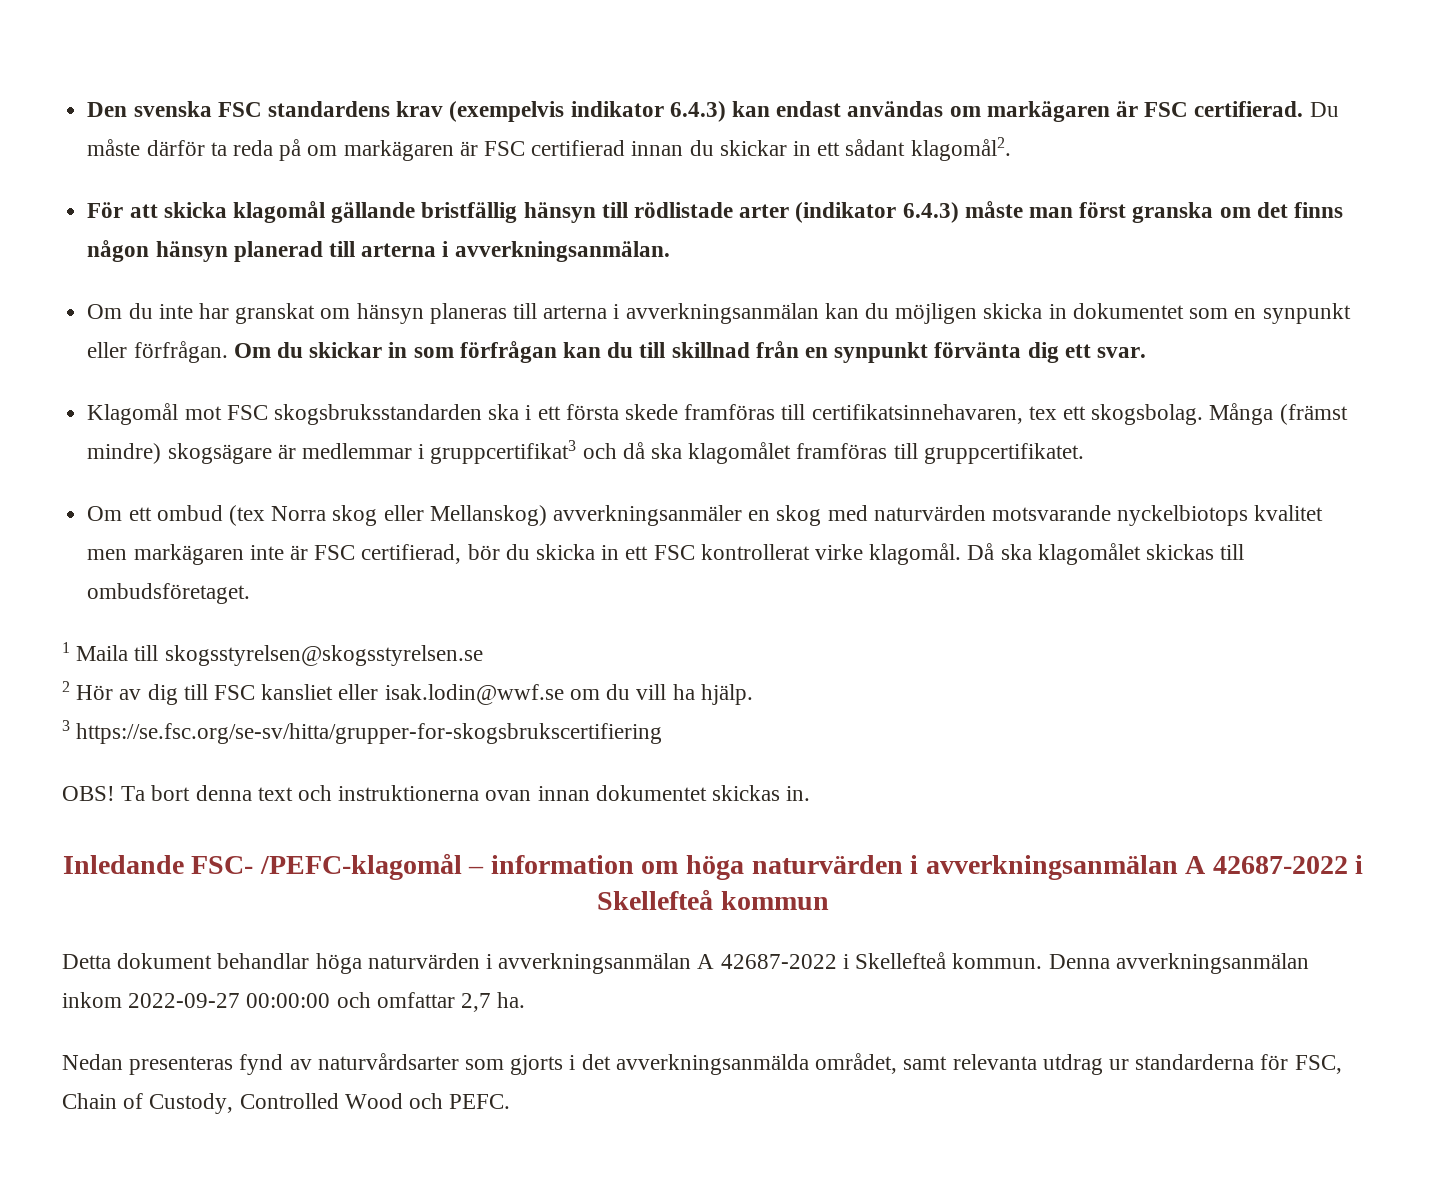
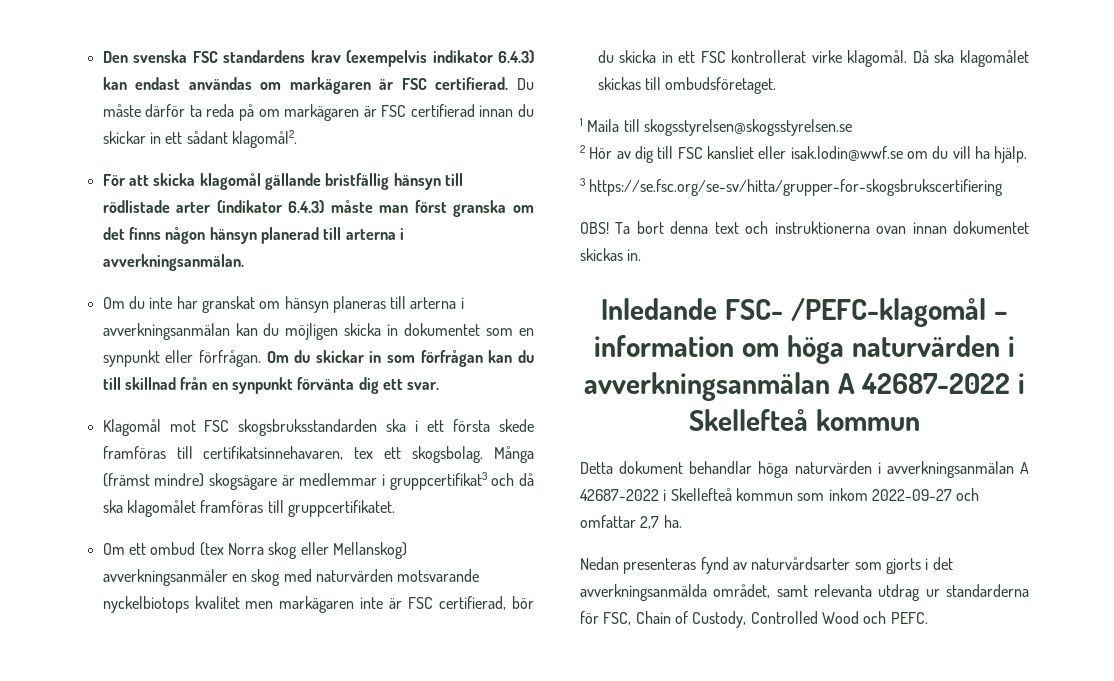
- Detta dokument behandlar höga naturvärden i avverkningsanmälan A 42687-2022 i Skellefteå kommun. Denna avverkningsanmälan inkom 2022-09-27 00:00:00 och omfattar 2,7 ha.
+ Detta dokument behandlar höga naturvärden i avverkningsanmälan A 42687-2022 i Skellefteå kommun som inkom 2022-09-27 och omfattar 2,7 ha.

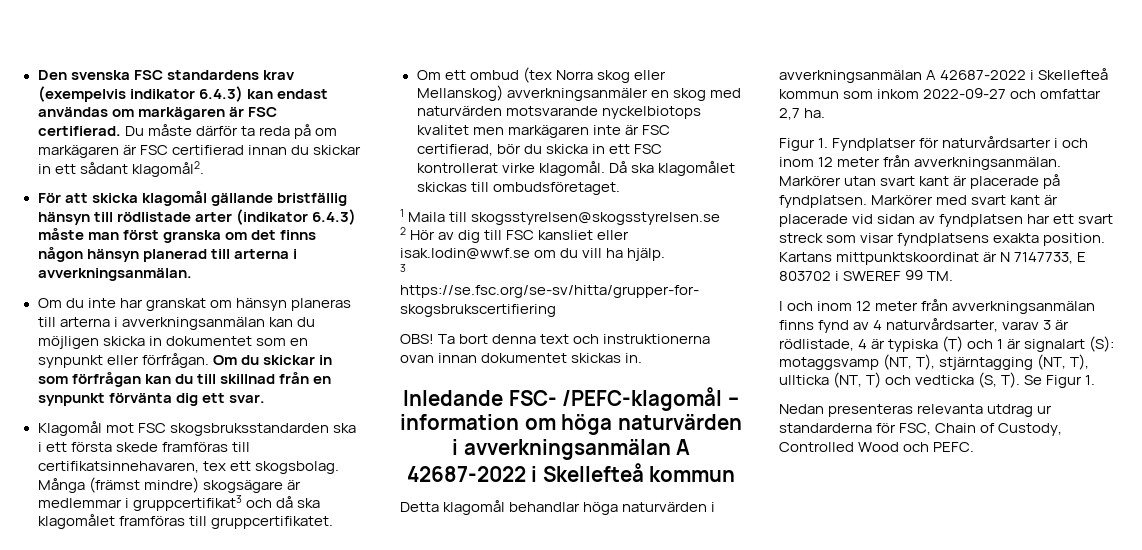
- Detta dokument behandlar höga naturvärden i avverkningsanmälan A 42687-2022 i Skellefteå kommun som inkom 2022-09-27 och omfattar 2,7 ha.
+ Detta klagomål behandlar höga naturvärden i avverkningsanmälan A 42687-2022 i Skellefteå kommun som inkom 2022-09-27 och omfattar 2,7 ha.
- Nedan presenteras fynd av naturvårdsarter som gjorts i det avverkningsanmälda området, samt relevanta utdrag ur standarderna för FSC, Chain of Custody, Controlled Wood och PEFC.
+ Figur 1. Fyndplatser för naturvårdsarter i och inom 12 meter från avverkningsanmälan. Markörer utan svart kant är placerade på fyndplatsen. Markörer med svart kant är placerade vid sidan av fyndplatsen har ett svart streck som visar fyndplatsens exakta position. Kartans mittpunktskoordinat är N 7147733, E 803702 i SWEREF 99 TM.
+ I och inom 12 meter från avverkningsanmälan finns fynd av 4 naturvårdsarter, varav 3 är rödlistade, 4 är typiska (T) och 1 är signalart (S): motaggsvamp (NT, T), stjärntagging (NT, T), ullticka (NT, T) och vedticka (S, T). Se Figur 1.
+ Nedan presenteras relevanta utdrag ur standarderna för FSC, Chain of Custody, Controlled Wood och PEFC.

